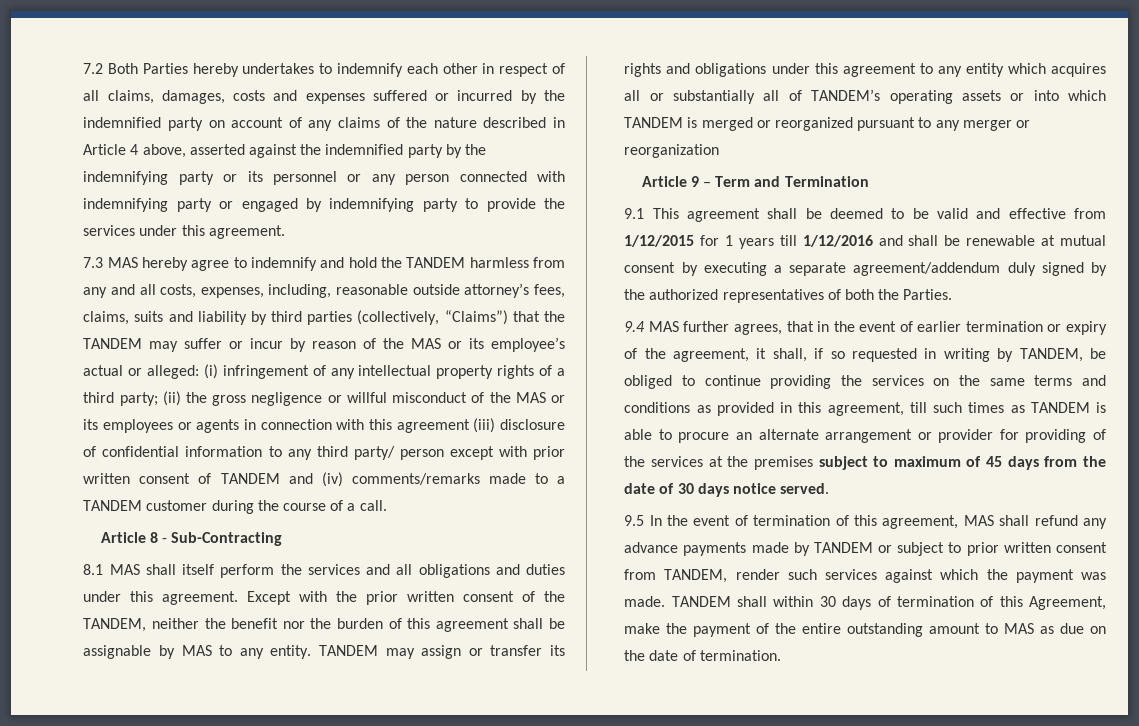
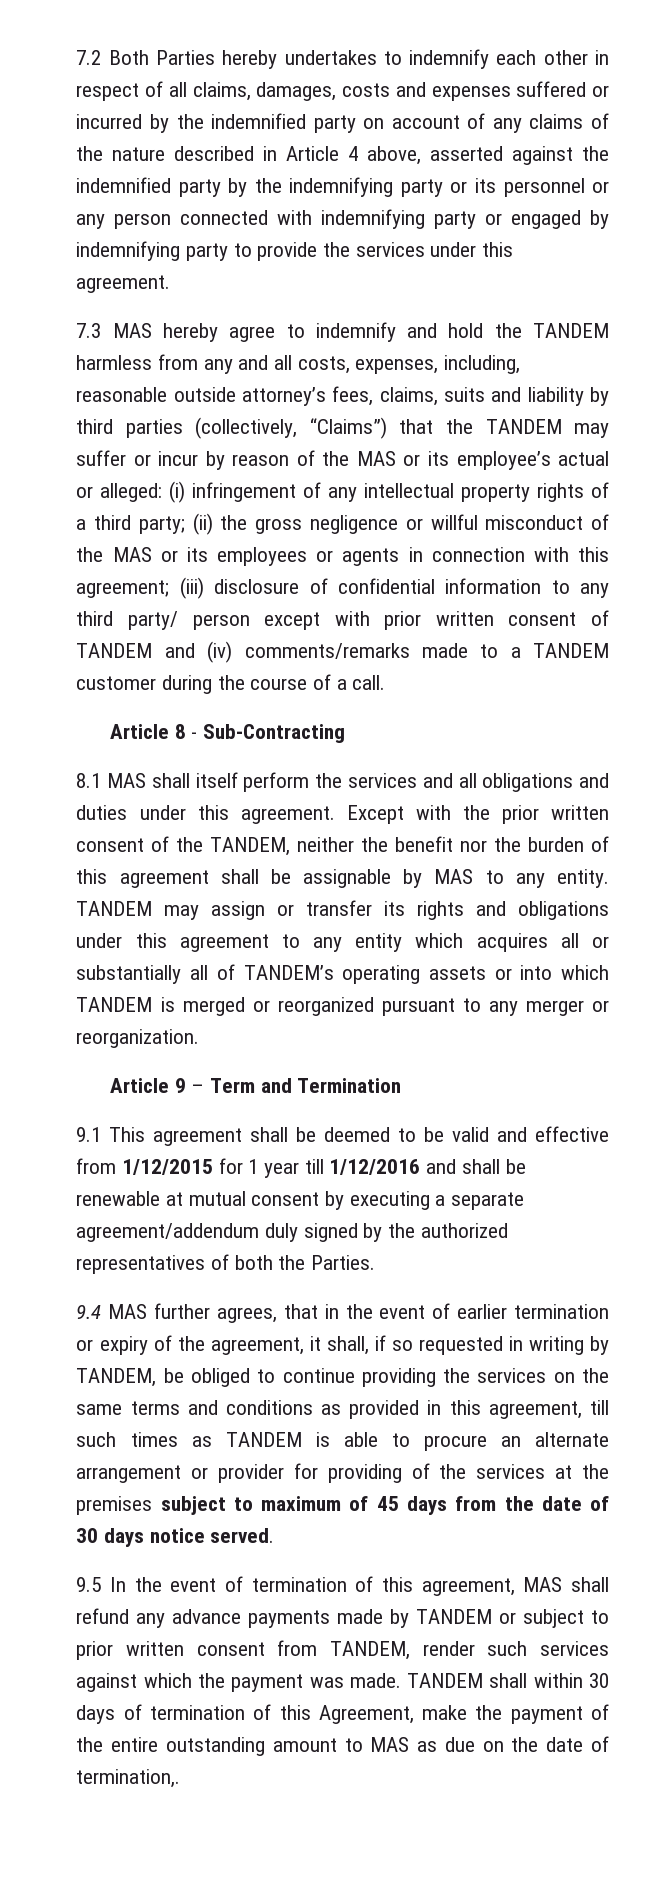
- (ii) the gross negligence or willful misconduct of the MAS or its employees or agents in connection with this agreement (iii) disclosure of confidential information to any third party/ person except with prior written consent of TANDEM and (iv) comments/remarks made to a TANDEM customer during the course of a call.
+ (ii) the gross negligence or willful misconduct of the MAS or its employees or agents in connection with this agreement; (iii) disclosure of confidential information to any third party/ person except with prior written consent of TANDEM and (iv) comments/remarks made to a TANDEM customer during the course of a call.
- TANDEM may assign or transfer its rights and obligations under this agreement to any entity which acquires all or substantially all of TANDEM’s operating assets or into which TANDEM is merged or reorganized pursuant to any merger or reorganization
+ TANDEM may assign or transfer its rights and obligations under this agreement to any entity which acquires all or substantially all of TANDEM’s operating assets or into which TANDEM is merged or reorganized pursuant to any merger or reorganization.
- 9.1 This agreement shall be deemed to be valid and effective from 1/12/2015 for 1 years till 1/12/2016 and shall be renewable at mutual consent by executing a separate agreement/addendum duly signed by the authorized representatives of both the Parties.
+ 9.1 This agreement shall be deemed to be valid and effective from 1/12/2015 for 1 year till 1/12/2016 and shall be renewable at mutual consent by executing a separate agreement/addendum duly signed by the authorized representatives of both the Parties.
- TANDEM shall within 30 days of termination of this Agreement, make the payment of the entire outstanding amount to MAS as due on the date of termination.
+ TANDEM shall within 30 days of termination of this Agreement, make the payment of the entire outstanding amount to MAS as due on the date of termination,.

